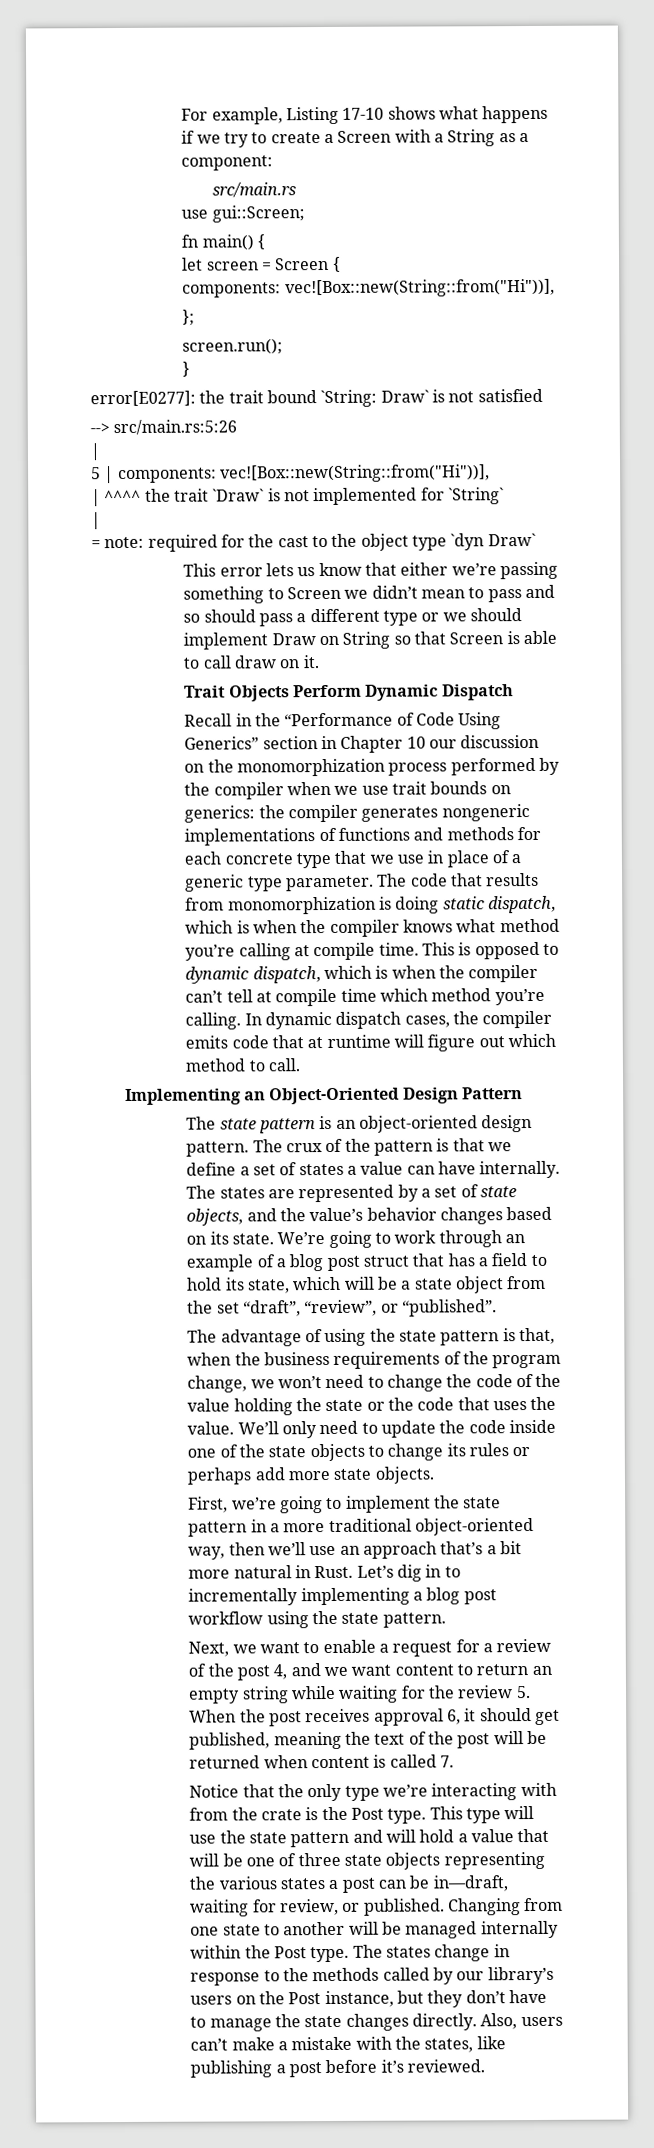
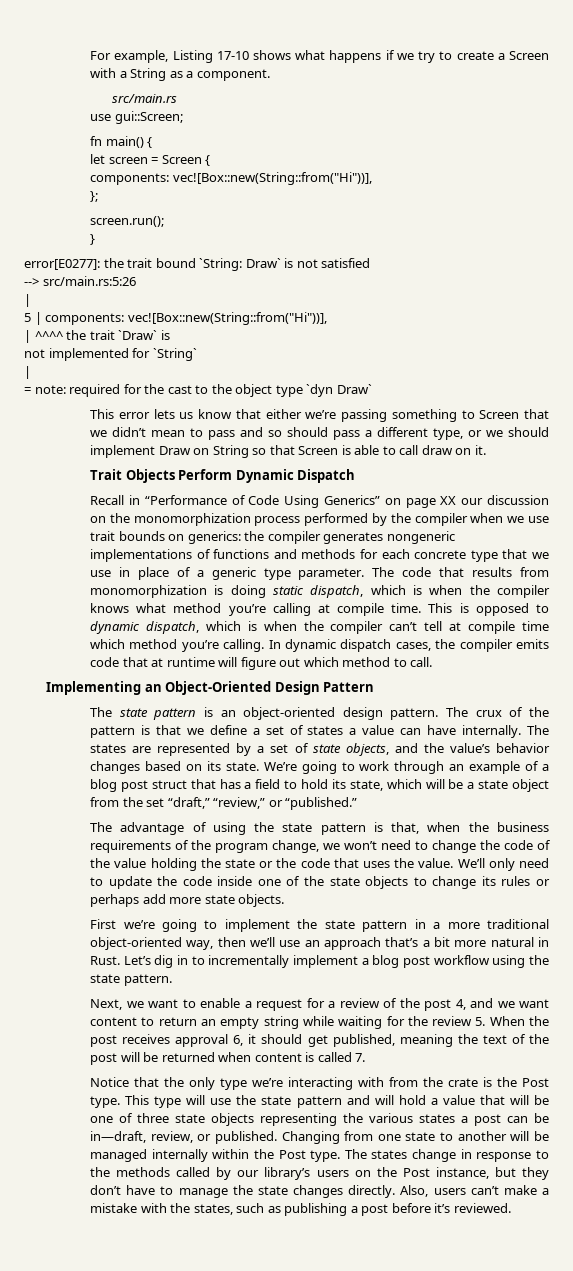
- For example, Listing 17-10 shows what happens if we try to create a Screen with a String as a component:
+ For example, Listing 17-10 shows what happens if we try to create a Screen with a String as a component.
- | ^^^^ the trait `Draw` is not implemented for `String`
+ | ^^^^ the trait `Draw` is
+ not implemented for `String`
- This error lets us know that either we’re passing something to Screen we didn’t mean to pass and so should pass a different type or we should implement Draw on String so that Screen is able to call draw on it.
+ This error lets us know that either we’re passing something to Screen that we didn’t mean to pass and so should pass a different type, or we should implement Draw on String so that Screen is able to call draw on it.
- Recall in the “Performance of Code Using Generics” section in Chapter 10 our discussion on the monomorphization process performed by the compiler when we use trait bounds on generics: the compiler generates nongeneric implementations of functions and methods for each concrete type that we use in place of a generic type parameter.
+ Recall in “Performance of Code Using Generics” on page XX our discussion on the monomorphization process performed by the compiler when we use trait bounds on generics: the compiler generates nongeneric implementations of functions and methods for each concrete type that we use in place of a generic type parameter.
- We’re going to work through an example of a blog post struct that has a field to hold its state, which will be a state object from the set “draft”, “review”, or “published”.
+ We’re going to work through an example of a blog post struct that has a field to hold its state, which will be a state object from the set “draft,” “review,” or “published.”
- First, we’re going to implement the state pattern in a more traditional object-oriented way, then we’ll use an approach that’s a bit more natural in Rust.
+ First we’re going to implement the state pattern in a more traditional object-oriented way, then we’ll use an approach that’s a bit more natural in Rust.
- Let’s dig in to incrementally implementing a blog post workflow using the state pattern.
+ Let’s dig in to incrementally implement a blog post workflow using the state pattern.
- This type will use the state pattern and will hold a value that will be one of three state objects representing the various states a post can be in—draft, waiting for review, or published.
+ This type will use the state pattern and will hold a value that will be one of three state objects representing the various states a post can be in—draft, review, or published.
- Also, users can’t make a mistake with the states, like publishing a post before it’s reviewed.
+ Also, users can’t make a mistake with the states, such as publishing a post before it’s reviewed.

